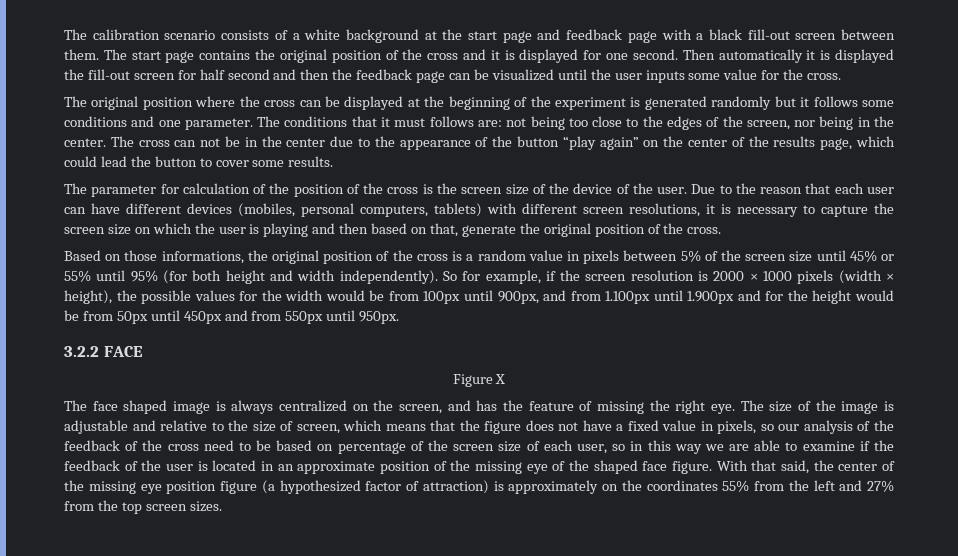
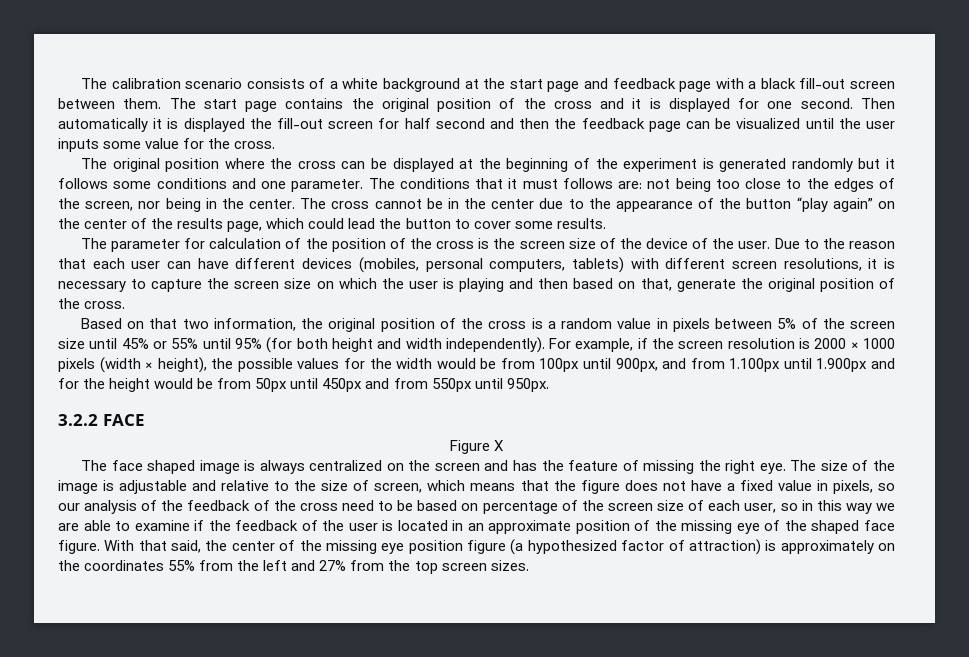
- The cross can not be in the center due to the appearance of the button “play again” on the center of the results page, which could lead the button to cover some results.
+ The cross cannot be in the center due to the appearance of the button “play again” on the center of the results page, which could lead the button to cover some results.
- Based on those informations, the original position of the cross is a random value in pixels between 5% of the screen size until 45% or 55% until 95% (for both height and width independently).
+ Based on that two information, the original position of the cross is a random value in pixels between 5% of the screen size until 45% or 55% until 95% (for both height and width independently).
- So for example, if the screen resolution is 2000 × 1000 pixels (width × height), the possible values for the width would be from 100px until 900px, and from 1.100px until 1.900px and for the height would be from 50px until 450px and from 550px until 950px.
+ For example, if the screen resolution is 2000 × 1000 pixels (width × height), the possible values for the width would be from 100px until 900px, and from 1.100px until 1.900px and for the height would be from 50px until 450px and from 550px until 950px.
- The face shaped image is always centralized on the screen, and has the feature of missing the right eye.
+ The face shaped image is always centralized on the screen and has the feature of missing the right eye.

